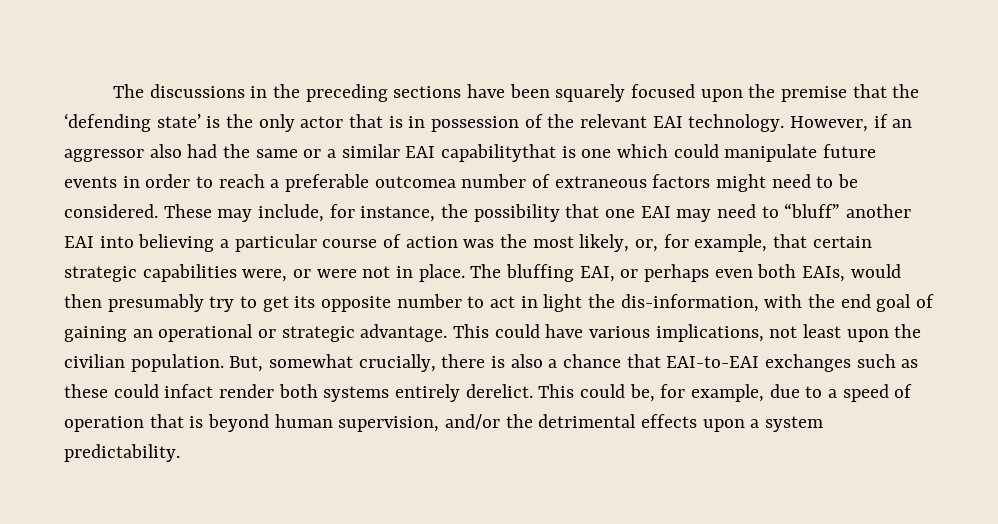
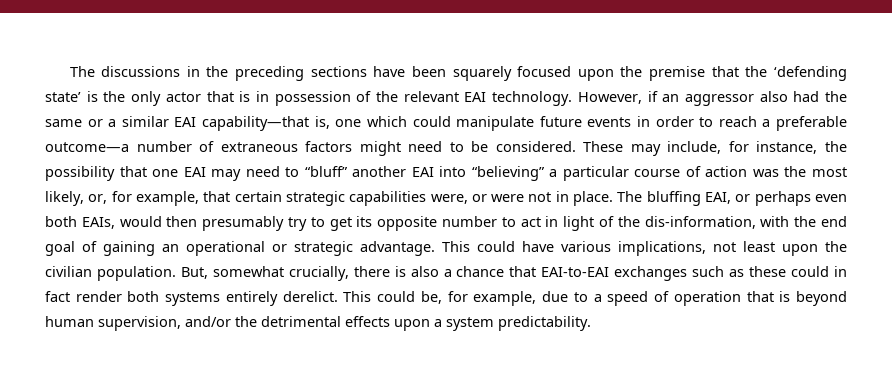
- However, if an aggressor also had the same or a similar EAI capabilitythat is one which could manipulate future events in order to reach a preferable outcomea number of extraneous factors might need to be considered.
+ However, if an aggressor also had the same or a similar EAI capability—that is, one which could manipulate future events in order to reach a preferable outcome—a number of extraneous factors might need to be considered.
- These may include, for instance, the possibility that one EAI may need to “bluff” another EAI into believing a particular course of action was the most likely, or, for example, that certain strategic capabilities were, or were not in place.
+ These may include, for instance, the possibility that one EAI may need to “bluff” another EAI into “believing” a particular course of action was the most likely, or, for example, that certain strategic capabilities were, or were not in place.
- The bluffing EAI, or perhaps even both EAIs, would then presumably try to get its opposite number to act in light the dis-information, with the end goal of gaining an operational or strategic advantage.
+ The bluffing EAI, or perhaps even both EAIs, would then presumably try to get its opposite number to act in light of the dis-information, with the end goal of gaining an operational or strategic advantage.
- But, somewhat crucially, there is also a chance that EAI-to-EAI exchanges such as these could infact render both systems entirely derelict.
+ But, somewhat crucially, there is also a chance that EAI-to-EAI exchanges such as these could in fact render both systems entirely derelict.

